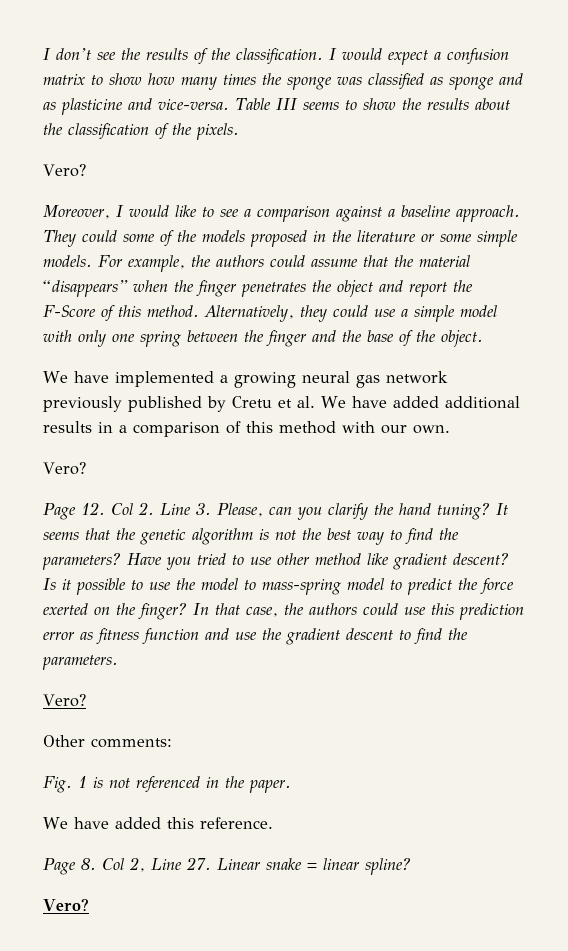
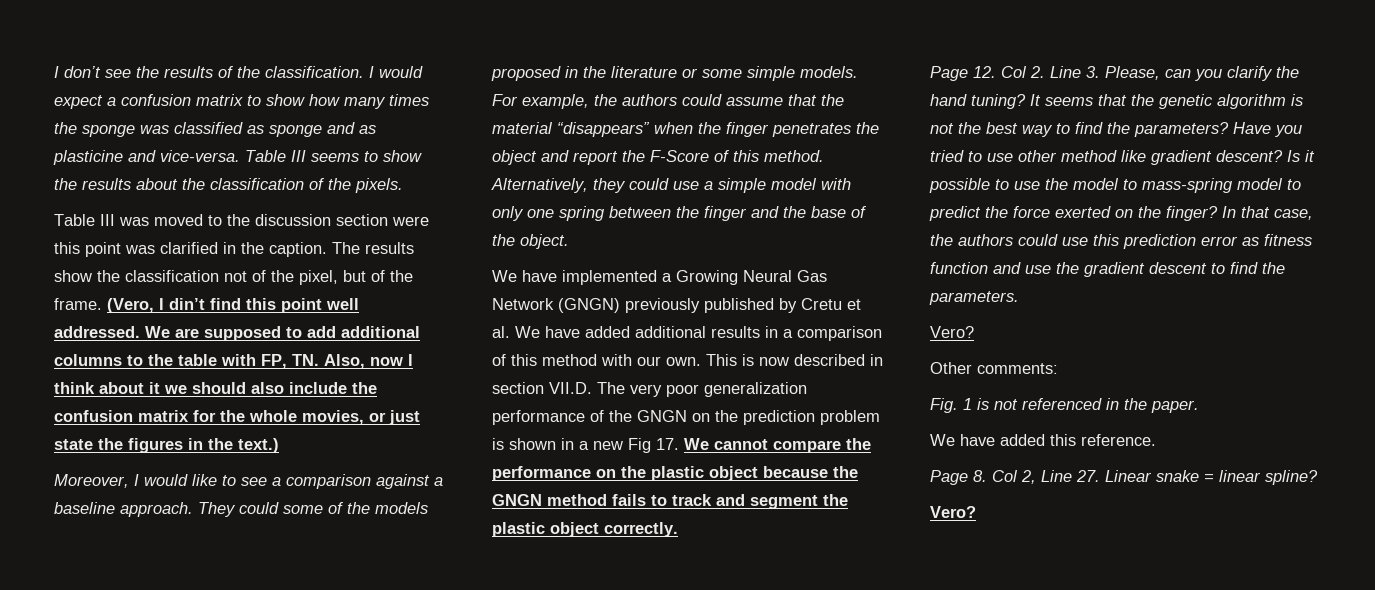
  Table III seems to show the results about the classification of the pixels.
- Vero?
+ Table III was moved to the discussion section were this point was clarified in the caption. The results show the classification not of the pixel, but of the frame. (Vero, I din’t find this point well addressed. We are supposed to add additional columns to the table with FP, TN. Also, now I think about it we should also include the confusion matrix for the whole movies, or just state the figures in the text.)
- We have implemented a growing neural gas network previously published by Cretu et al. We have added additional results in a comparison of this method with our own.
- Vero?
+ We have implemented a Growing Neural Gas Network (GNGN) previously published by Cretu et al. We have added additional results in a comparison of this method with our own. This is now described in section VII.D. The very poor generalization performance of the GNGN on the prediction problem is shown in a new Fig 17. We cannot compare the performance on the plastic object because the GNGN method fails to track and segment the plastic object correctly.

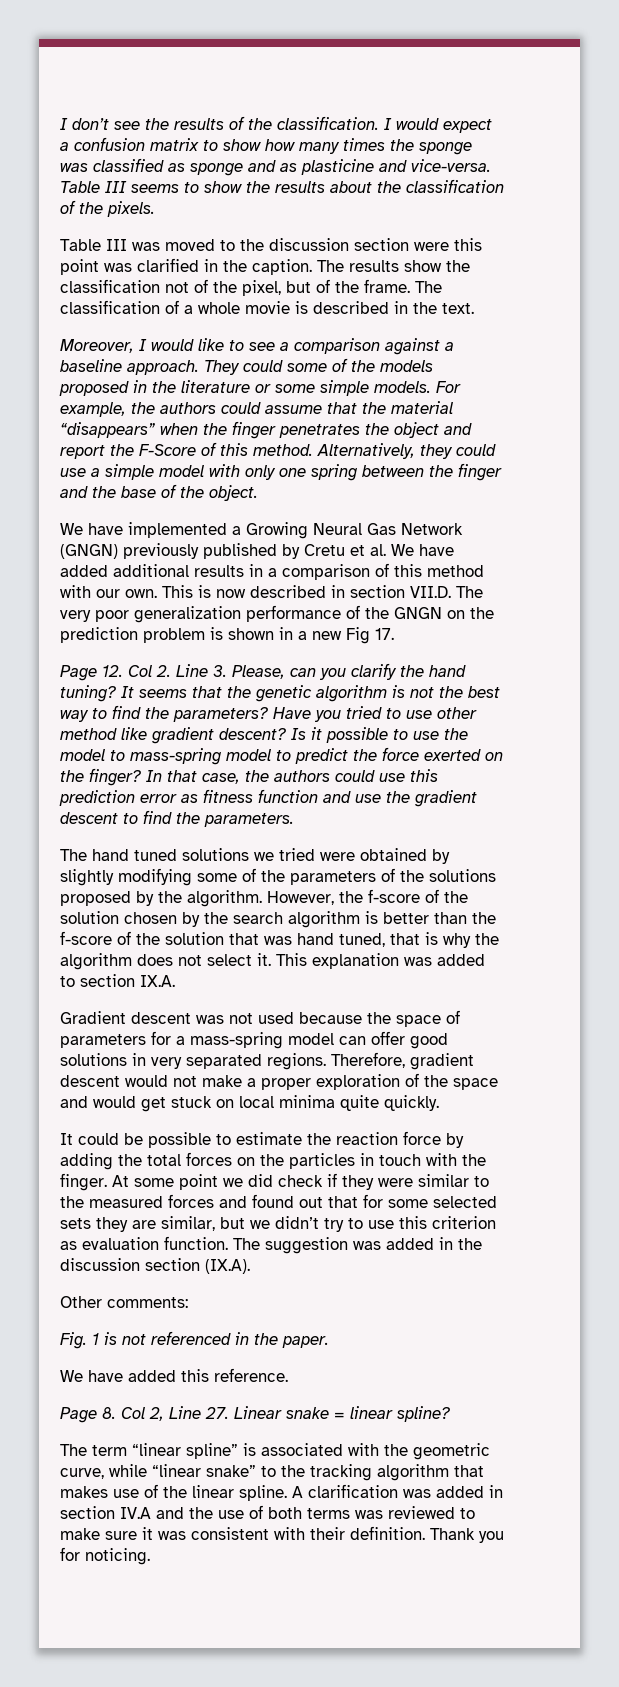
- (Vero, I din’t find this point well addressed. We are supposed to add additional columns to the table with FP, TN. Also, now I think about it we should also include the confusion matrix for the whole movies, or just state the figures in the text.)
+ The classification of a whole movie is described in the text.
- This is now described in section VII.D. The very poor generalization performance of the GNGN on the prediction problem is shown in a new Fig 17. We cannot compare the performance on the plastic object because the GNGN method fails to track and segment the plastic object correctly.
+ This is now described in section VII.D. The very poor generalization performance of the GNGN on the prediction problem is shown in a new Fig 17.
  In that case, the authors could use this prediction error as fitness function and use the gradient descent to find the parameters.
- Vero?
+ The hand tuned solutions we tried were obtained by slightly modifying some of the parameters of the solutions proposed by the algorithm. However, the f-score of the solution chosen by the search algorithm is better than the f-score of the solution that was hand tuned, that is why the algorithm does not select it. This explanation was added to section IX.A.
+ Gradient descent was not used because the space of parameters for a mass-spring model can offer good solutions in very separated regions. Therefore, gradient descent would not make a proper exploration of the space and would get stuck on local minima quite quickly.
+ It could be possible to estimate the reaction force by adding the total forces on the particles in touch with the finger. At some point we did check if they were similar to the measured forces and found out that for some selected sets they are similar, but we didn’t try to use this criterion as evaluation function. The suggestion was added in the discussion section (IX.A).
  Page 8. Col 2, Line 27. Linear snake = linear spline?
- Vero?
+ The term “linear spline” is associated with the geometric curve, while “linear snake” to the tracking algorithm that makes use of the linear spline. A clarification was added in section IV.A and the use of both terms was reviewed to make sure it was consistent with their definition. Thank you for noticing.

